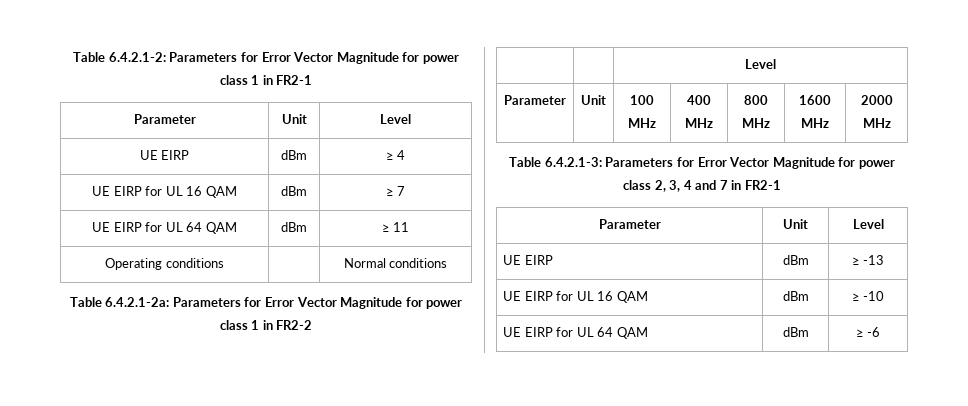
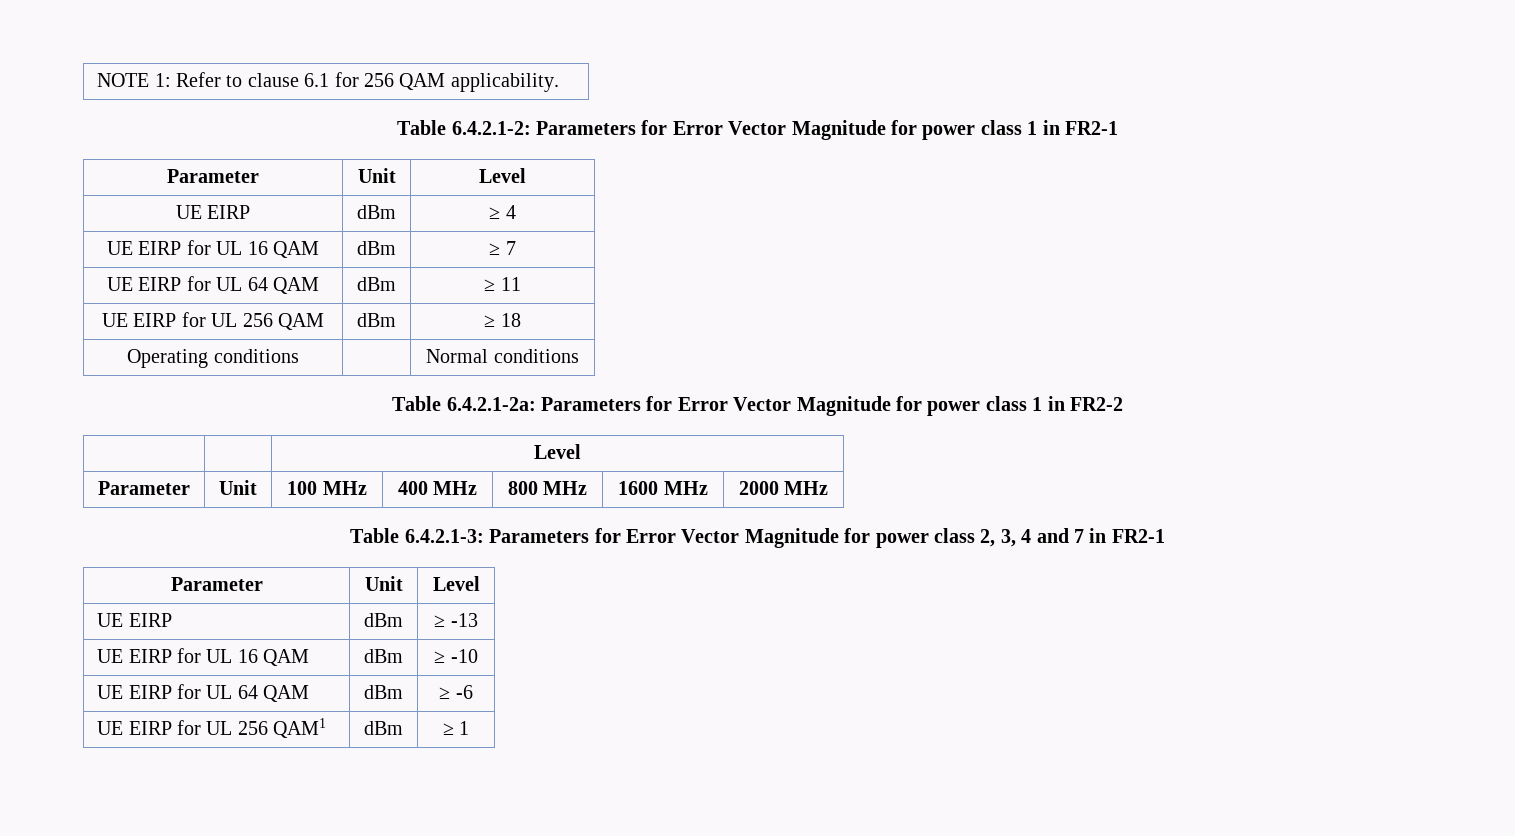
+ NOTE 1: Refer to clause 6.1 for 256 QAM applicability.
+ UE EIRP for UL 256 QAM | dBm | ≥ 18
+ UE EIRP for UL 256 QAM1 | dBm | ≥ 1

